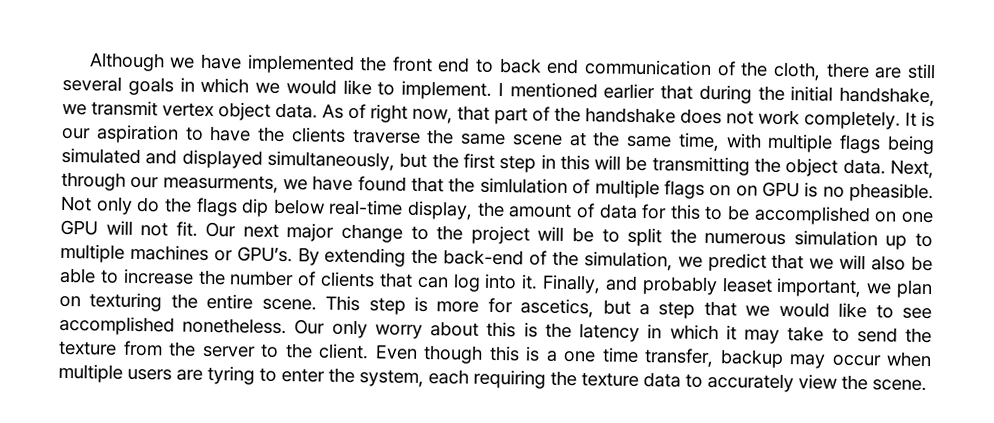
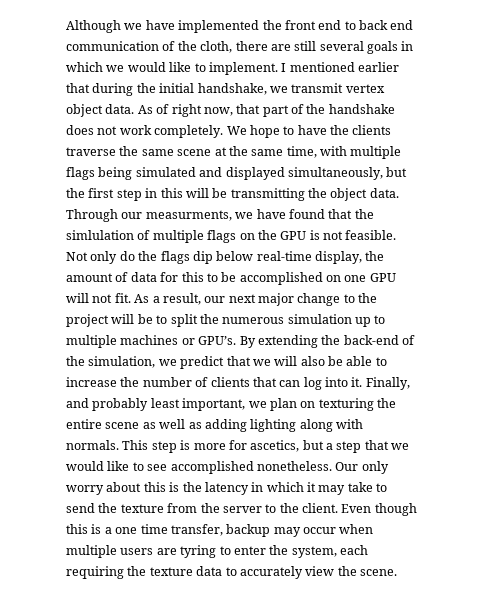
- It is our aspiration to have the clients traverse the same scene at the same time, with multiple flags being simulated and displayed simultaneously, but the first step in this will be transmitting the object data.
+ We hope to have the clients traverse the same scene at the same time, with multiple flags being simulated and displayed simultaneously, but the first step in this will be transmitting the object data.
- Next, through our measurments, we have found that the simlulation of multiple flags on on GPU is no pheasible.
+ Through our measurments, we have found that the simlulation of multiple flags on the GPU is not feasible.
- Our next major change to the project will be to split the numerous simulation up to multiple machines or GPU’s.
+ As a result, our next major change to the project will be to split the numerous simulation up to multiple machines or GPU’s.
- Finally, and probably leaset important, we plan on texturing the entire scene.
+ Finally, and probably least important, we plan on texturing the entire scene as well as adding lighting along with normals.

